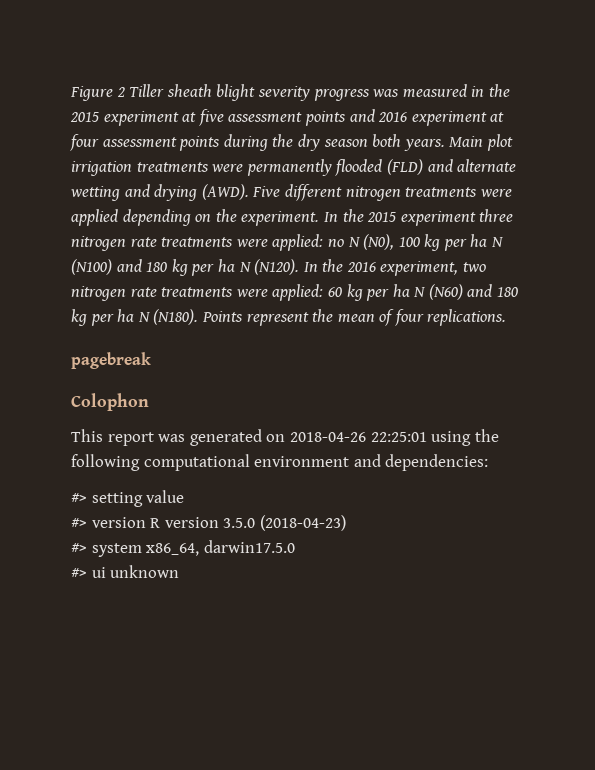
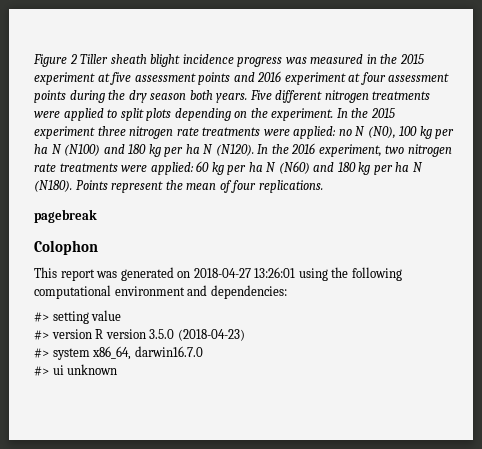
- Figure 2 Tiller sheath blight severity progress was measured in the 2015 experiment at five assessment points and 2016 experiment at four assessment points during the dry season both years.
+ Figure 2 Tiller sheath blight incidence progress was measured in the 2015 experiment at five assessment points and 2016 experiment at four assessment points during the dry season both years.
- Main plot irrigation treatments were permanently flooded (FLD) and alternate wetting and drying (AWD).
- Five different nitrogen treatments were applied depending on the experiment.
+ Five different nitrogen treatments were applied to split plots depending on the experiment.
- This report was generated on 2018-04-26 22:25:01 using the following computational environment and dependencies:
+ This report was generated on 2018-04-27 13:26:01 using the following computational environment and dependencies:
- #> system x86_64, darwin17.5.0
+ #> system x86_64, darwin16.7.0

